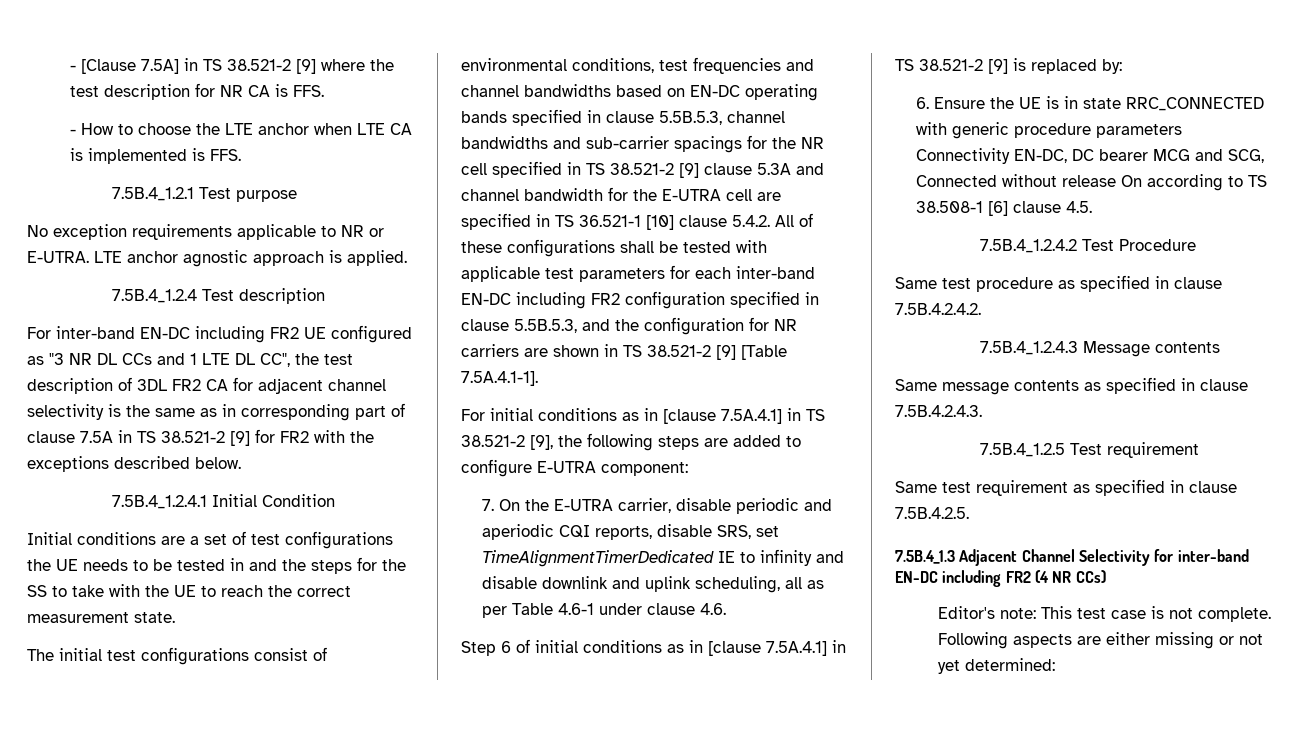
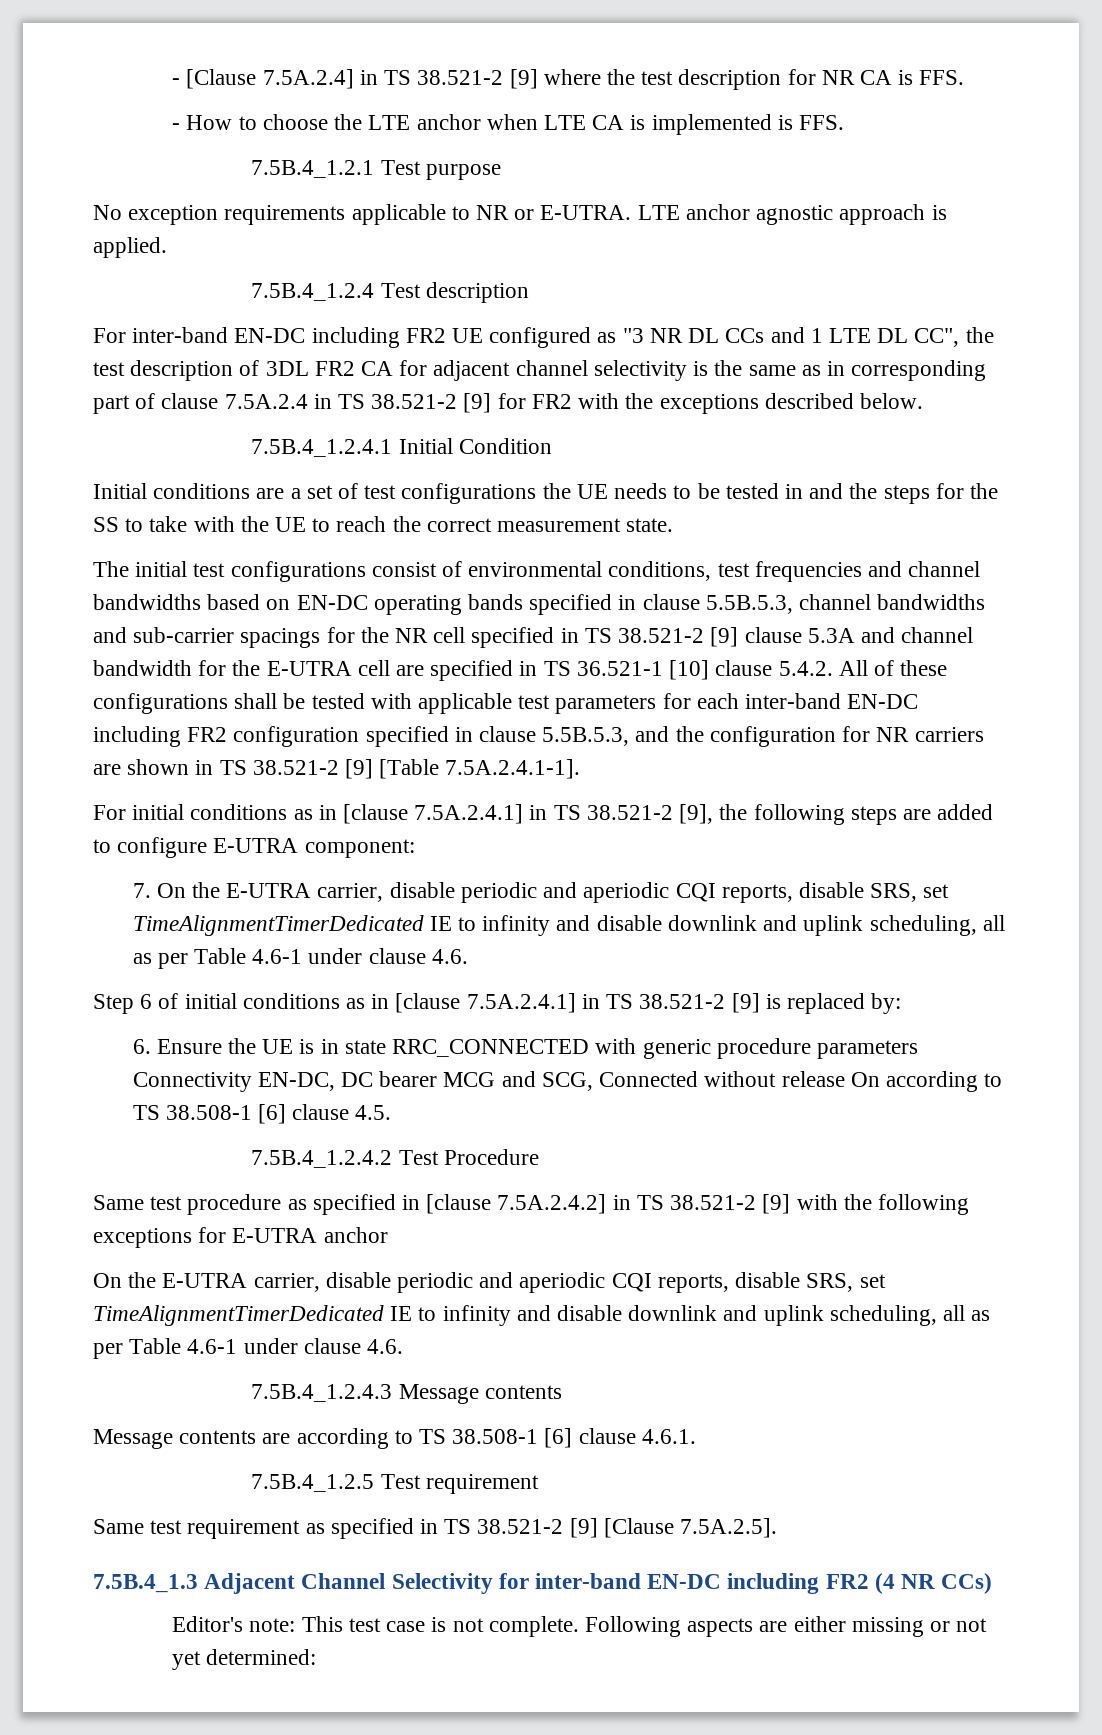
- - [Clause 7.5A] in TS 38.521-2 [9] where the test description for NR CA is FFS.
+ - [Clause 7.5A.2.4] in TS 38.521-2 [9] where the test description for NR CA is FFS.
- For inter-band EN-DC including FR2 UE configured as "3 NR DL CCs and 1 LTE DL CC", the test description of 3DL FR2 CA for adjacent channel selectivity is the same as in corresponding part of clause 7.5A in TS 38.521-2 [9] for FR2 with the exceptions described below.
+ For inter-band EN-DC including FR2 UE configured as "3 NR DL CCs and 1 LTE DL CC", the test description of 3DL FR2 CA for adjacent channel selectivity is the same as in corresponding part of clause 7.5A.2.4 in TS 38.521-2 [9] for FR2 with the exceptions described below.
- The initial test configurations consist of environmental conditions, test frequencies and channel bandwidths based on EN-DC operating bands specified in clause 5.5B.5.3, channel bandwidths and sub-carrier spacings for the NR cell specified in TS 38.521-2 [9] clause 5.3A and channel bandwidth for the E-UTRA cell are specified in TS 36.521-1 [10] clause 5.4.2. All of these configurations shall be tested with applicable test parameters for each inter-band EN-DC including FR2 configuration specified in clause 5.5B.5.3, and the configuration for NR carriers are shown in TS 38.521-2 [9] [Table 7.5A.4.1-1].
+ The initial test configurations consist of environmental conditions, test frequencies and channel bandwidths based on EN-DC operating bands specified in clause 5.5B.5.3, channel bandwidths and sub-carrier spacings for the NR cell specified in TS 38.521-2 [9] clause 5.3A and channel bandwidth for the E-UTRA cell are specified in TS 36.521-1 [10] clause 5.4.2. All of these configurations shall be tested with applicable test parameters for each inter-band EN-DC including FR2 configuration specified in clause 5.5B.5.3, and the configuration for NR carriers are shown in TS 38.521-2 [9] [Table 7.5A.2.4.1-1].
- For initial conditions as in [clause 7.5A.4.1] in TS 38.521-2 [9], the following steps are added to configure E-UTRA component:
+ For initial conditions as in [clause 7.5A.2.4.1] in TS 38.521-2 [9], the following steps are added to configure E-UTRA component:
- Step 6 of initial conditions as in [clause 7.5A.4.1] in TS 38.521-2 [9] is replaced by:
+ Step 6 of initial conditions as in [clause 7.5A.2.4.1] in TS 38.521-2 [9] is replaced by:
- Same test procedure as specified in clause 7.5B.4.2.4.2.
+ Same test procedure as specified in [clause 7.5A.2.4.2] in TS 38.521-2 [9] with the following exceptions for E-UTRA anchor
+ On the E-UTRA carrier, disable periodic and aperiodic CQI reports, disable SRS, set TimeAlignmentTimerDedicated IE to infinity and disable downlink and uplink scheduling, all as per Table 4.6-1 under clause 4.6.
  7.5B.4_1.2.4.3 Message contents
- Same message contents as specified in clause 7.5B.4.2.4.3.
+ Message contents are according to TS 38.508-1 [6] clause 4.6.1.
- Same test requirement as specified in clause 7.5B.4.2.5.
+ Same test requirement as specified in TS 38.521-2 [9] [Clause 7.5A.2.5].

